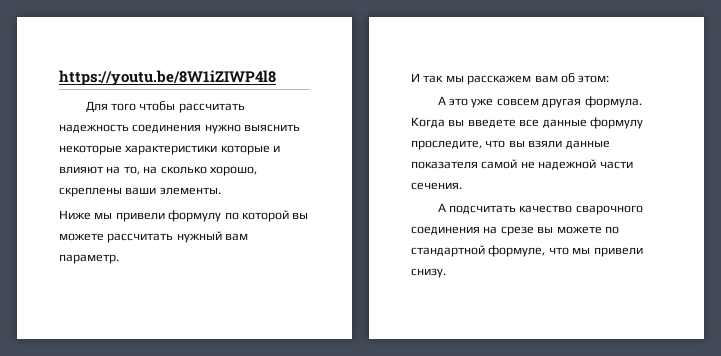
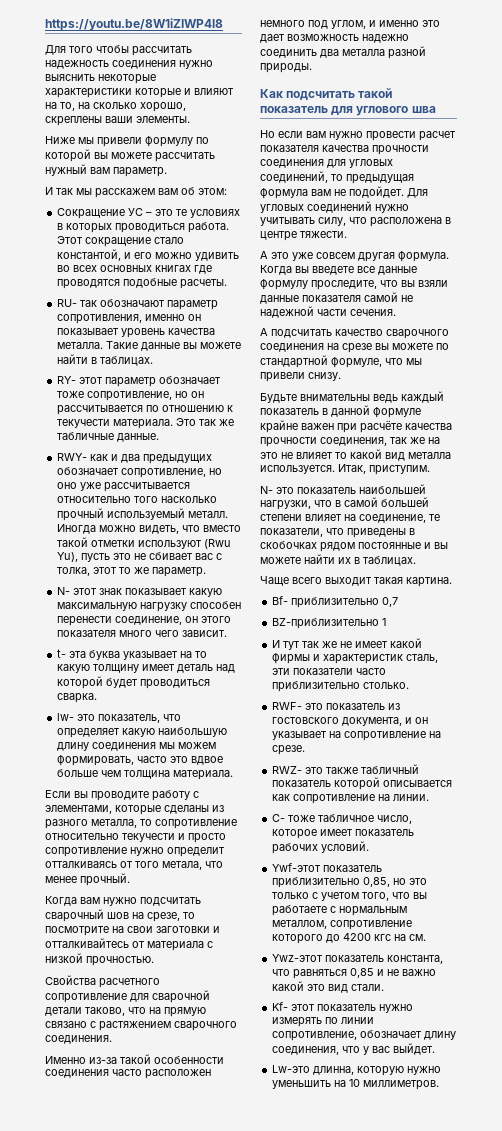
+ Сокращение УС – это те условиях в которых проводиться работа. Этот сокращение стало константой, и его можно удивить во всех основных книгах где проводятся подобные расчеты.
+ RU- так обозначают параметр сопротивления, именно он показывает уровень качества металла. Такие данные вы можете найти в таблицах.
+ RY- этот параметр обозначает тоже сопротивление, но он рассчитывается по отношению к текучести материала. Это так же табличные данные.
+ RWY- как и два предыдущих обозначает сопротивление, но оно уже рассчитывается относительно того насколько прочный используемый металл. Иногда можно видеть, что вместо такой отметки используют (Rwu Yu), пусть это не сбивает вас с толка, этот то же параметр.
+ N- этот знак показывает какую максимальную нагрузку способен перенести соединение, он этого показателя много чего зависит.
+ t- эта буква указывает на то какую толщину имеет деталь над которой будет проводиться сварка.
+ lw- это показатель, что определяет какую наибольшую длину соединения мы можем формировать, часто это вдвое больше чем толщина материала.
+ Если вы проводите работу с элементами, которые сделаны из разного металла, то сопротивление относительно текучести и просто сопротивление нужно определит отталкиваясь от того метала, что менее прочный.
+ Когда вам нужно подсчитать сварочный шов на срезе, то посмотрите на свои заготовки и отталкивайтесь от материала с низкой прочностью.
+ Свойства расчетного сопротивление для сварочной детали таково, что на прямую связано с растяжением сварочного соединения.
+ Именно из-за такой особенности соединения часто расположен немного под углом, и именно это дает возможность надежно соединить два металла разной природы.
+ Как подсчитать такой показатель для углового шва
+ Но если вам нужно провести расчет показателя качества прочности соединения для угловых соединений, то предыдущая формула вам не подойдет. Для угловых соединений нужно учитывать силу, что расположена в центре тяжести.
+ Будьте внимательны ведь каждый показатель в данной формуле крайне важен при расчёте качества прочности соединения, так же на это не влияет то какой вид металла используется. Итак, приступим.
+ N- это показатель наибольшей нагрузки, что в самой большей степени влияет на соединение, те показатели, что приведены в скобочках рядом постоянные и вы можете найти их в таблицах.
+ Чаще всего выходит такая картина.
+ Bf- приблизительно 0,7
+ BZ-приблизительно 1
+ И тут так же не имеет какой фирмы и характеристик сталь, эти показатели часто приблизительно столько.
+ RWF- это показатель из гостовского документа, и он указывает на сопротивление на срезе.
+ RWZ- это также табличный показатель которой описывается как сопротивление на линии.
+ C- тоже табличное число, которое имеет показатель рабочих условий.
+ Ywf-этот показатель приблизительно 0,85, но это только с учетом того, что вы работаете с нормальным металлом, сопротивление которого до 4200 кгс на см.
+ Ywz-этот показатель константа, что равняться 0,85 и не важно какой это вид стали.
+ Kf- этот показатель нужно измерять по линии сопротивление, обозначает длину соединения, что у вас выйдет.
+ Lw-это длинна, которую нужно уменьшить на 10 миллиметров.

